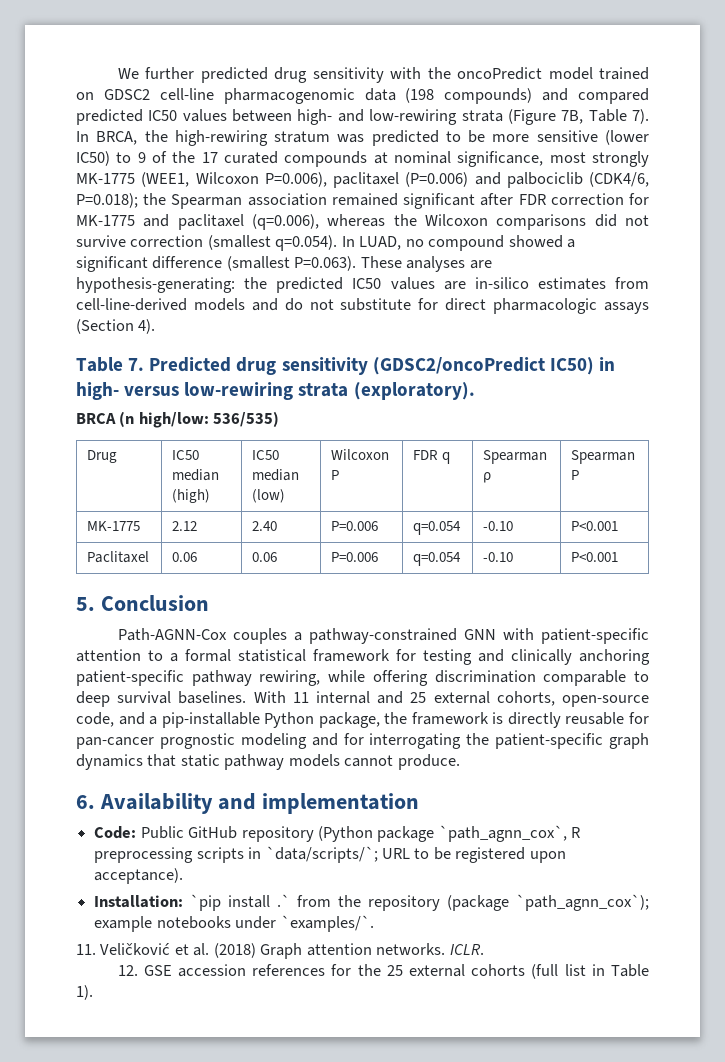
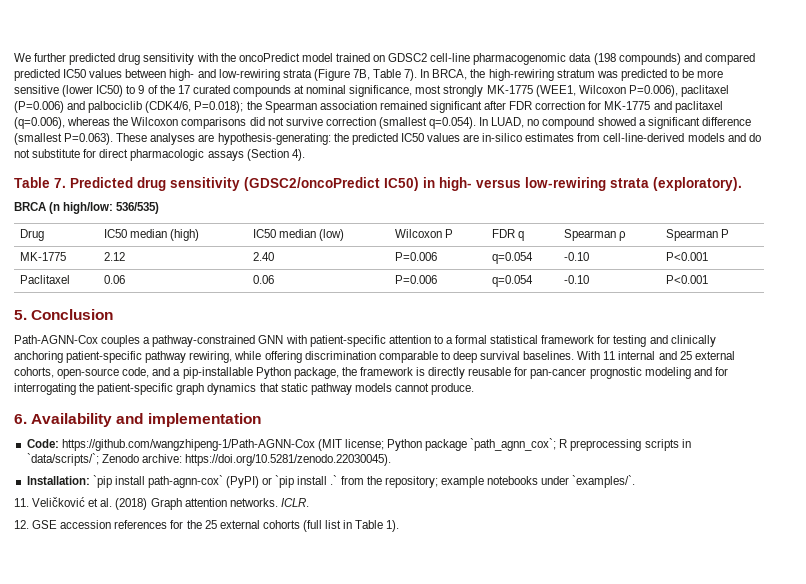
- Code: Public GitHub repository (Python package `path_agnn_cox`, R preprocessing scripts in `data/scripts/`; URL to be registered upon acceptance).
- Installation: `pip install .` from the repository (package `path_agnn_cox`); example notebooks under `examples/`.
+ Code: https://github.com/wangzhipeng-1/Path-AGNN-Cox (MIT license; Python package `path_agnn_cox`; R preprocessing scripts in `data/scripts/`; Zenodo archive: https://doi.org/10.5281/zenodo.22030045).
+ Installation: `pip install path-agnn-cox` (PyPI) or `pip install .` from the repository; example notebooks under `examples/`.

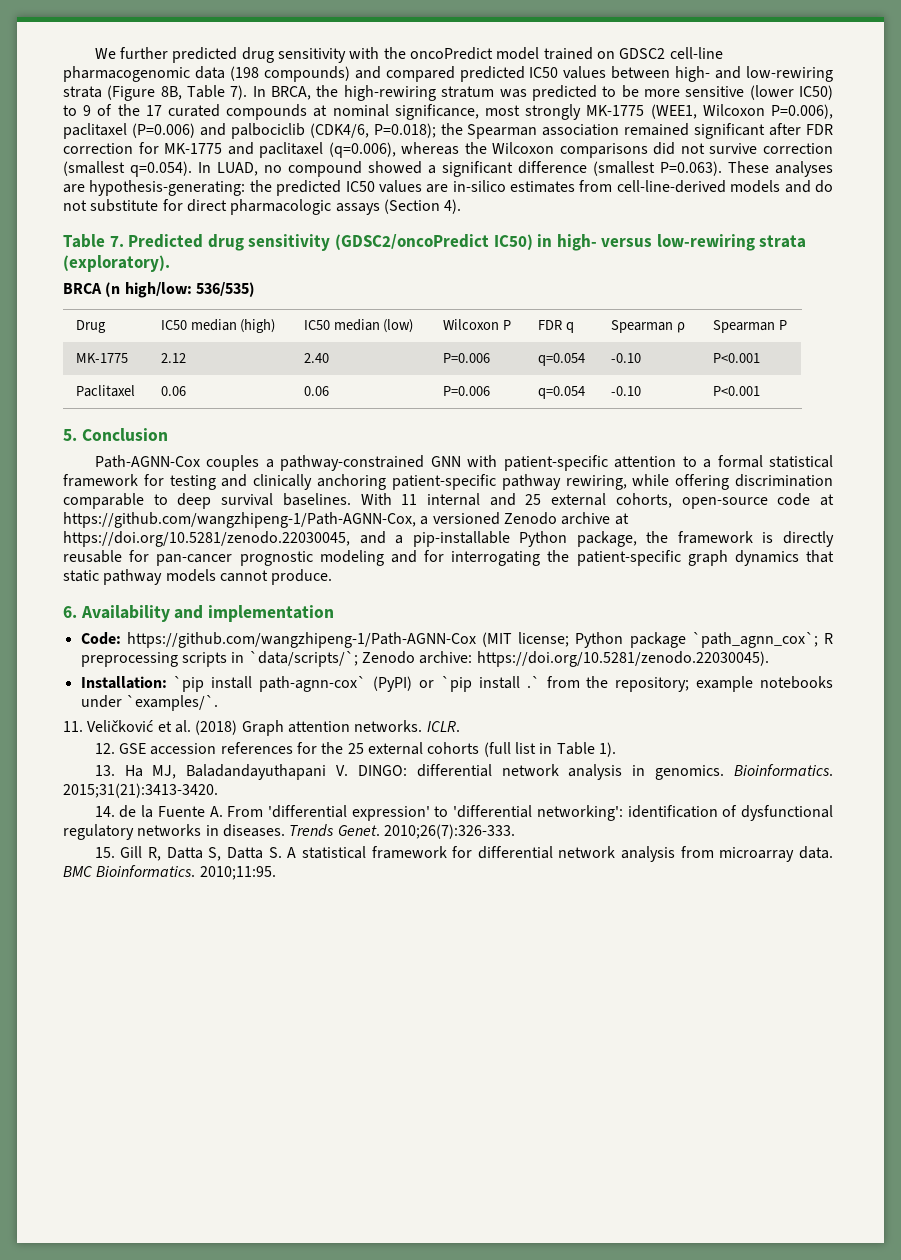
- We further predicted drug sensitivity with the oncoPredict model trained on GDSC2 cell-line pharmacogenomic data (198 compounds) and compared predicted IC50 values between high- and low-rewiring strata (Figure 7B, Table 7).
+ We further predicted drug sensitivity with the oncoPredict model trained on GDSC2 cell-line pharmacogenomic data (198 compounds) and compared predicted IC50 values between high- and low-rewiring strata (Figure 8B, Table 7).
- With 11 internal and 25 external cohorts, open-source code, and a pip-installable Python package, the framework is directly reusable for pan-cancer prognostic modeling and for interrogating the patient-specific graph dynamics that static pathway models cannot produce.
+ With 11 internal and 25 external cohorts, open-source code at https://github.com/wangzhipeng-1/Path-AGNN-Cox, a versioned Zenodo archive at https://doi.org/10.5281/zenodo.22030045, and a pip-installable Python package, the framework is directly reusable for pan-cancer prognostic modeling and for interrogating the patient-specific graph dynamics that static pathway models cannot produce.
+ 13. Ha MJ, Baladandayuthapani V. DINGO: differential network analysis in genomics. Bioinformatics. 2015;31(21):3413-3420.
+ 14. de la Fuente A. From 'differential expression' to 'differential networking': identification of dysfunctional regulatory networks in diseases. Trends Genet. 2010;26(7):326-333.
+ 15. Gill R, Datta S, Datta S. A statistical framework for differential network analysis from microarray data. BMC Bioinformatics. 2010;11:95.

